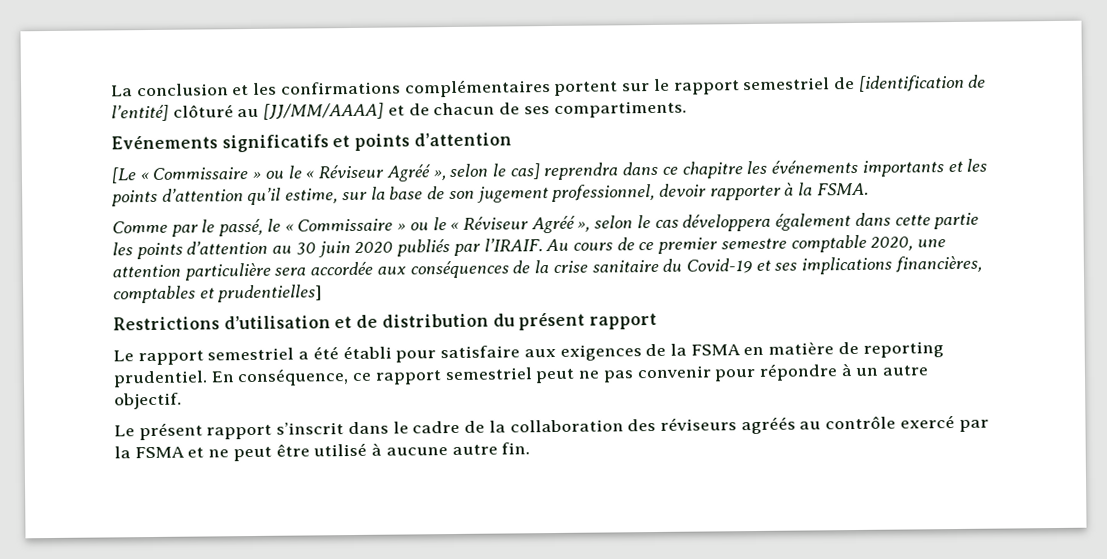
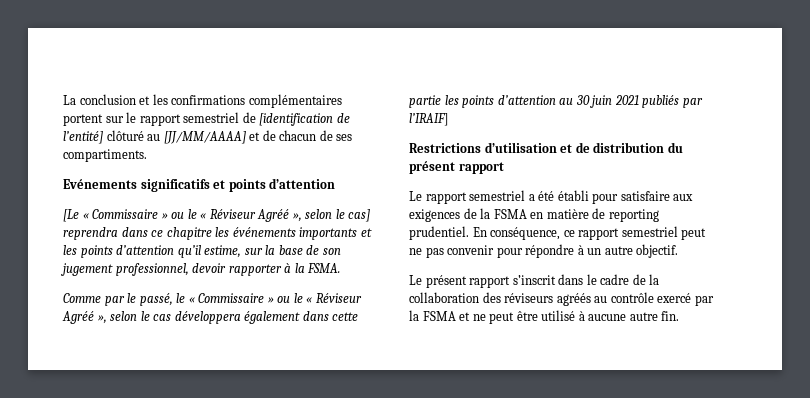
- Comme par le passé, le « Commissaire » ou le « Réviseur Agréé », selon le cas développera également dans cette partie les points d’attention au 30 juin 2020 publiés par l’IRAIF. Au cours de ce premier semestre comptable 2020, une attention particulière sera accordée aux conséquences de la crise sanitaire du Covid-19 et ses implications financières, comptables et prudentielles]
+ Comme par le passé, le « Commissaire » ou le « Réviseur Agréé », selon le cas développera également dans cette partie les points d’attention au 30 juin 2021 publiés par l’IRAIF]

